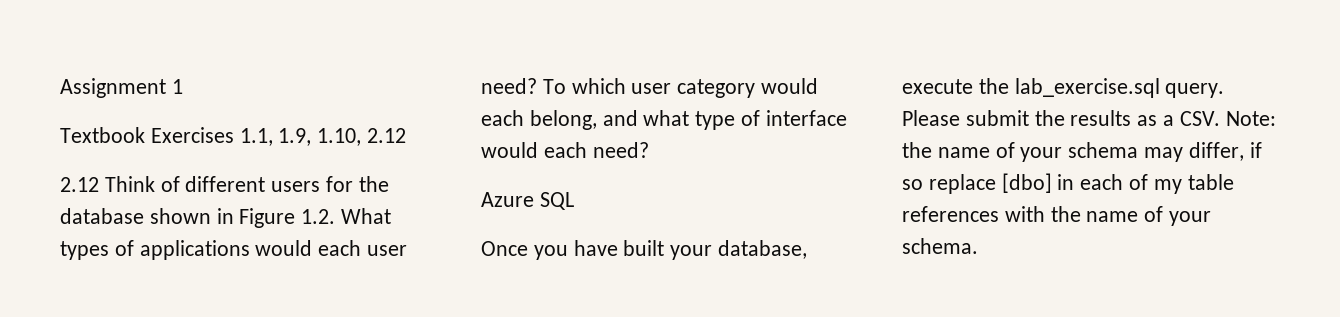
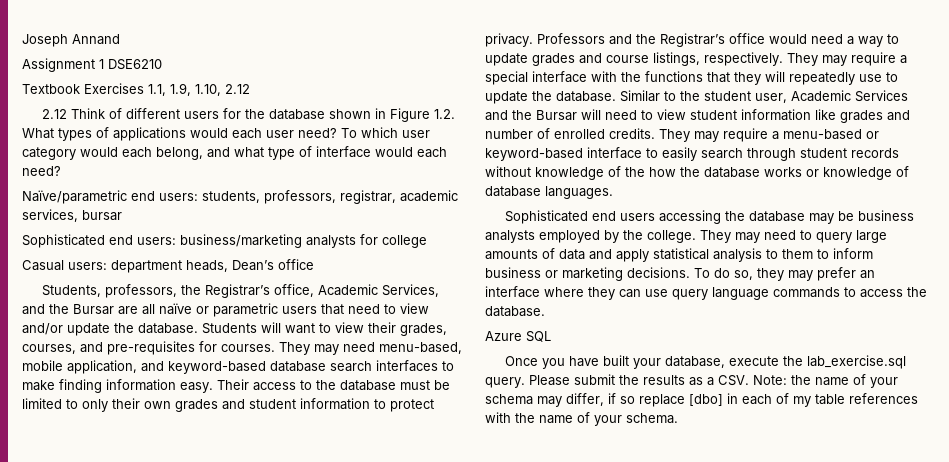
+ Joseph Annand
- Assignment 1
+ Assignment 1 DSE6210
+ Naïve/parametric end users: students, professors, registrar, academic services, bursar
+ Sophisticated end users: business/marketing analysts for college
+ Casual users: department heads, Dean’s office
+ Students, professors, the Registrar’s office, Academic Services, and the Bursar are all naïve or parametric users that need to view and/or update the database. Students will want to view their grades, courses, and pre-requisites for courses. They may need menu-based, mobile application, and keyword-based database search interfaces to make finding information easy. Their access to the database must be limited to only their own grades and student information to protect privacy. Professors and the Registrar’s office would need a way to update grades and course listings, respectively. They may require a special interface with the functions that they will repeatedly use to update the database. Similar to the student user, Academic Services and the Bursar will need to view student information like grades and number of enrolled credits. They may require a menu-based or keyword-based interface to easily search through student records without knowledge of the how the database works or knowledge of database languages.
+ Sophisticated end users accessing the database may be business analysts employed by the college. They may need to query large amounts of data and apply statistical analysis to them to inform business or marketing decisions. To do so, they may prefer an interface where they can use query language commands to access the database.

